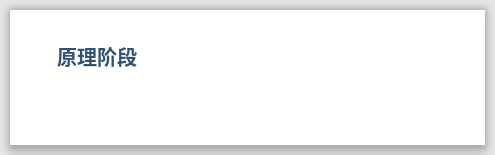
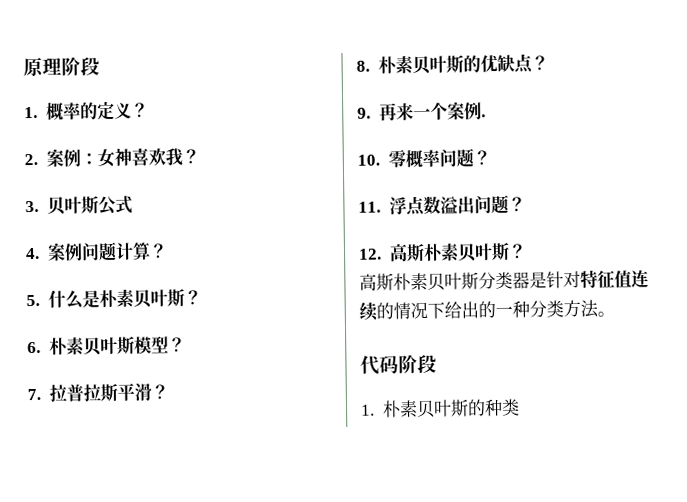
+ 1.概率的定义？
+ 2.案例：女神喜欢我？
+ 3.贝叶斯公式
+ 4.案例问题计算？
+ 5.什么是朴素贝叶斯？
+ 6.朴素贝叶斯模型？
+ 7.拉普拉斯平滑？
+ 8.朴素贝叶斯的优缺点？
+ 9.再来一个案例.
+ 10.零概率问题？
+ 11.浮点数溢出问题？
+ 12.高斯朴素贝叶斯？
+ 高斯朴素贝叶斯分类器是针对特征值连续的情况下给出的一种分类方法。
+ 代码阶段
+ 1.朴素贝叶斯的种类

